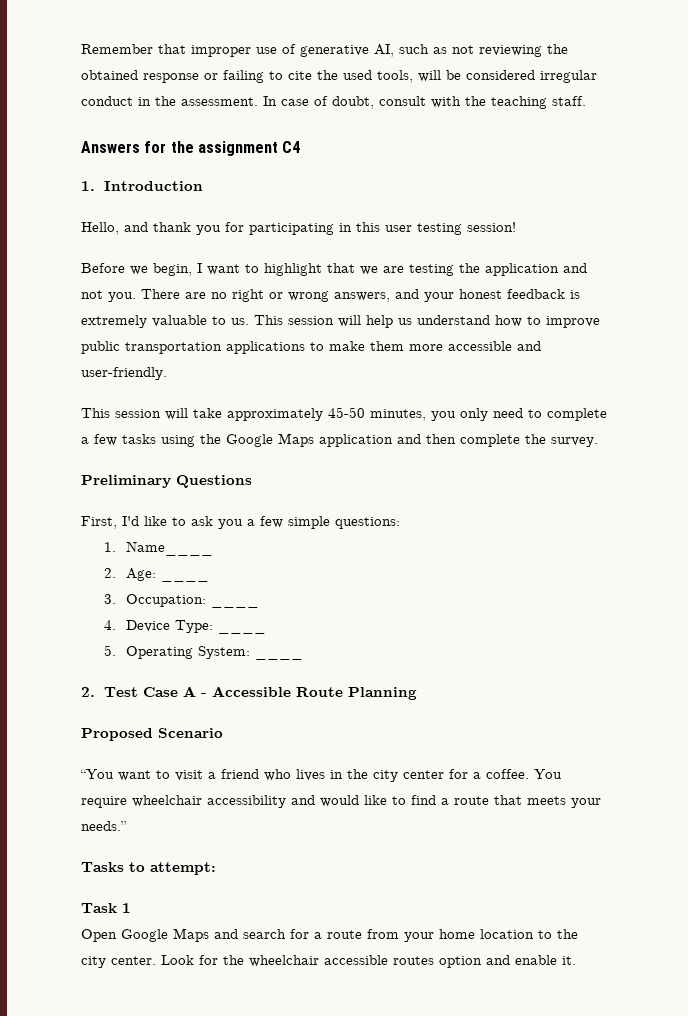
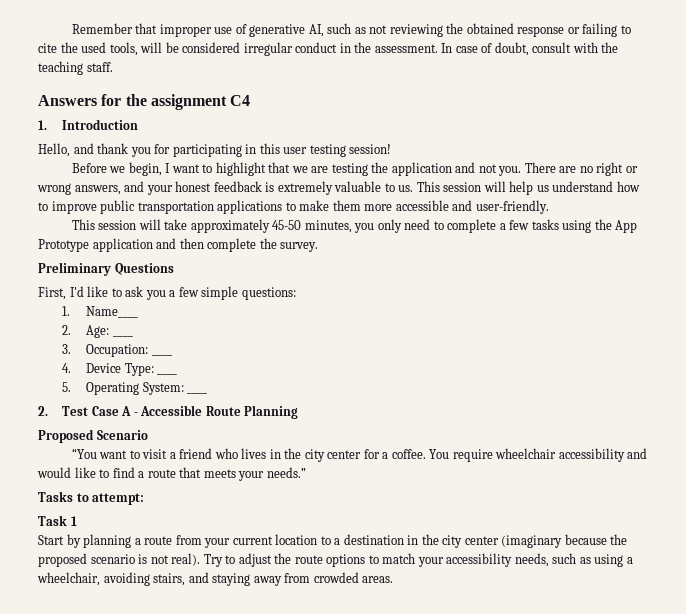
- This session will take approximately 45-50 minutes, you only need to complete a few tasks using the Google Maps application and then complete the survey.
+ This session will take approximately 45-50 minutes, you only need to complete a few tasks using the App Prototype application and then complete the survey.
- Open Google Maps and search for a route from your home location to the city center. Look for the wheelchair accessible routes option and enable it.
+ Start by planning a route from your current location to a destination in the city center (imaginary because the proposed scenario is not real). Try to adjust the route options to match your accessibility needs, such as using a wheelchair, avoiding stairs, and staying away from crowded areas.

